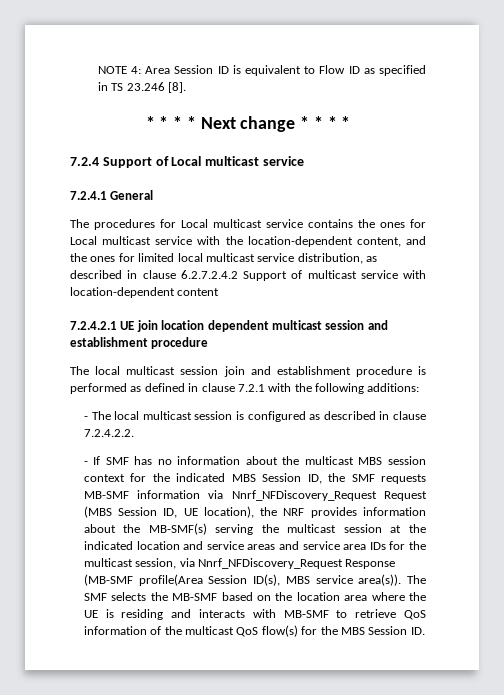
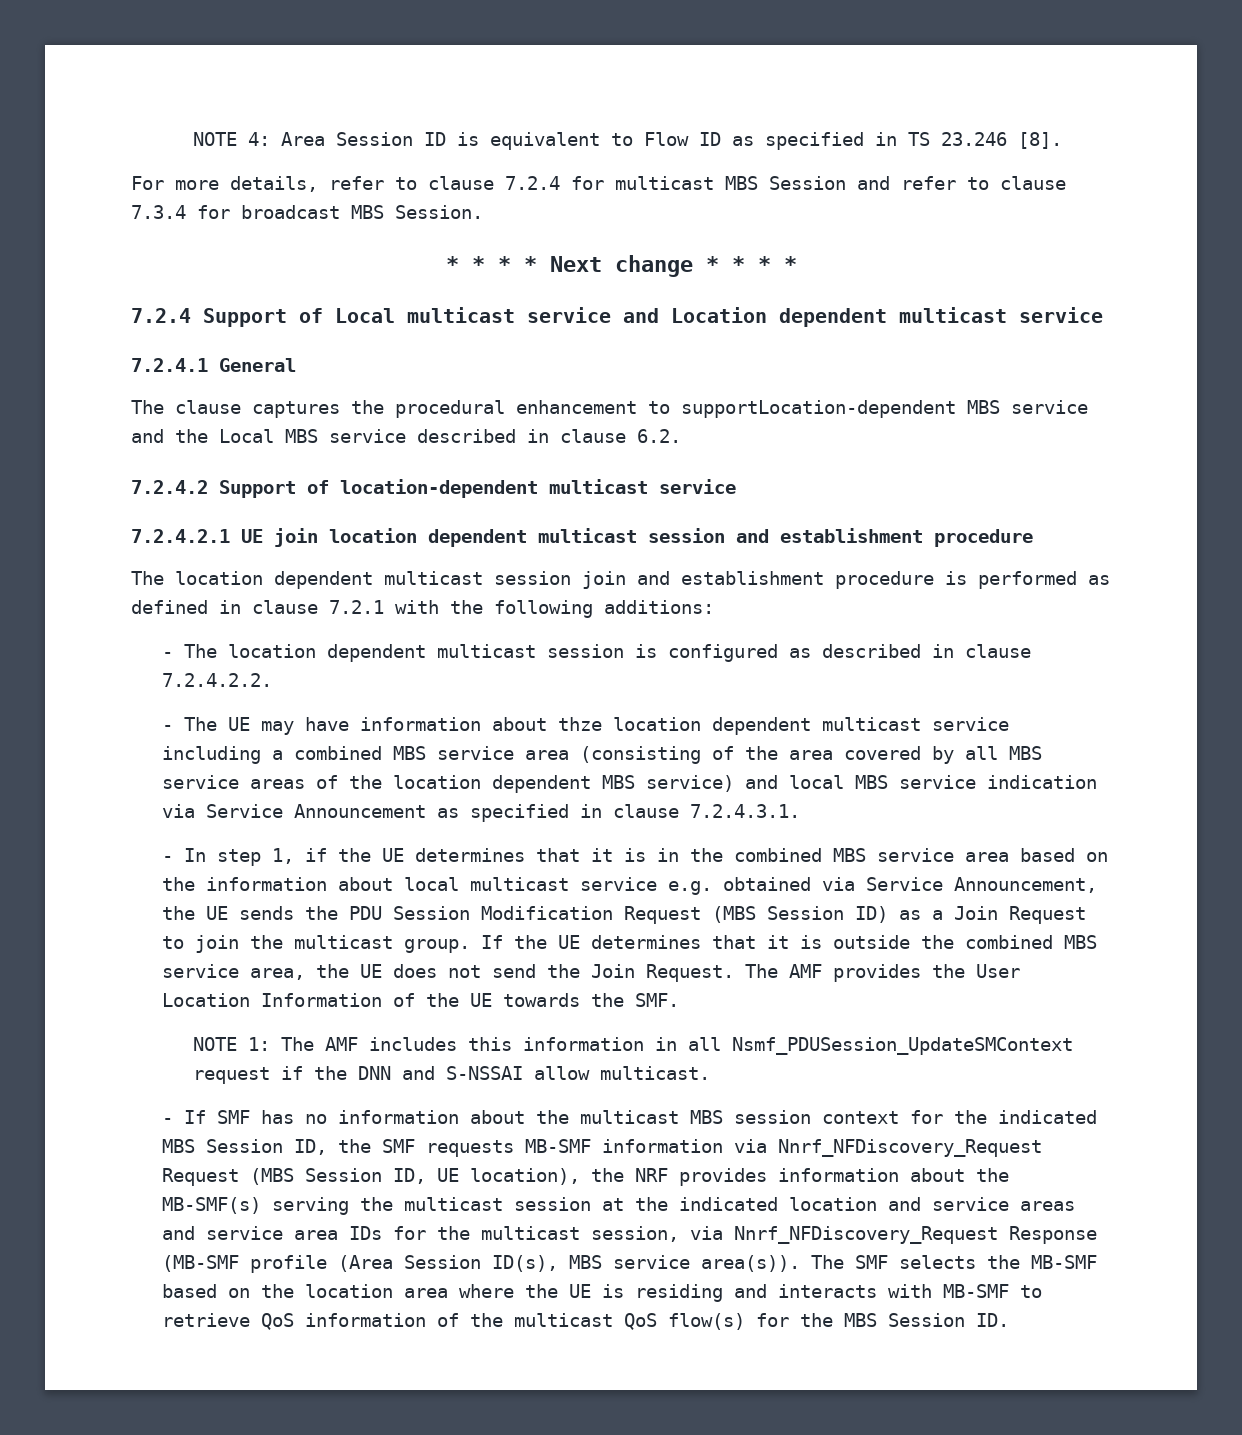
+ For more details, refer to clause 7.2.4 for multicast MBS Session and refer to clause 7.3.4 for broadcast MBS Session.
- 7.2.4 Support of Local multicast service
+ 7.2.4 Support of Local multicast service and Location dependent multicast service
  7.2.4.1 General
- The procedures for Local multicast service contains the ones for Local multicast service with the location-dependent content, and the ones for limited local multicast service distribution, as described in clause 6.2.7.2.4.2 Support of multicast service with location-dependent content
+ The clause captures the procedural enhancement to supportLocation-dependent MBS service and the Local MBS service described in clause 6.2.
+ 7.2.4.2 Support of location-dependent multicast service
- The local multicast session join and establishment procedure is performed as defined in clause 7.2.1 with the following additions:
+ The location dependent multicast session join and establishment procedure is performed as defined in clause 7.2.1 with the following additions:
- - The local multicast session is configured as described in clause 7.2.4.2.2.
+ - The location dependent multicast session is configured as described in clause 7.2.4.2.2.
+ - The UE may have information about thze location dependent multicast service including a combined MBS service area (consisting of the area covered by all MBS service areas of the location dependent MBS service) and local MBS service indication via Service Announcement as specified in clause 7.2.4.3.1.
+ - In step 1, if the UE determines that it is in the combined MBS service area based on the information about local multicast service e.g. obtained via Service Announcement, the UE sends the PDU Session Modification Request (MBS Session ID) as a Join Request to join the multicast group. If the UE determines that it is outside the combined MBS service area, the UE does not send the Join Request. The AMF provides the User Location Information of the UE towards the SMF.
+ NOTE 1: The AMF includes this information in all Nsmf_PDUSession_UpdateSMContext request if the DNN and S-NSSAI allow multicast.
- - If SMF has no information about the multicast MBS session context for the indicated MBS Session ID, the SMF requests MB-SMF information via Nnrf_NFDiscovery_Request Request (MBS Session ID, UE location), the NRF provides information about the MB-SMF(s) serving the multicast session at the indicated location and service areas and service area IDs for the multicast session, via Nnrf_NFDiscovery_Request Response (MB-SMF profile(Area Session ID(s), MBS service area(s)).
+ - If SMF has no information about the multicast MBS session context for the indicated MBS Session ID, the SMF requests MB-SMF information via Nnrf_NFDiscovery_Request Request (MBS Session ID, UE location), the NRF provides information about the MB-SMF(s) serving the multicast session at the indicated location and service areas and service area IDs for the multicast session, via Nnrf_NFDiscovery_Request Response (MB-SMF profile (Area Session ID(s), MBS service area(s)).

